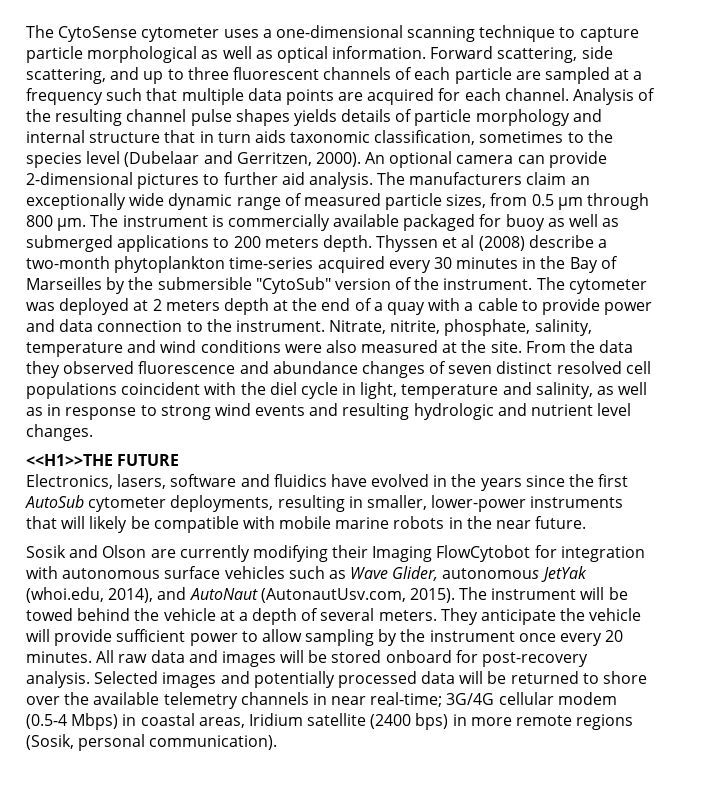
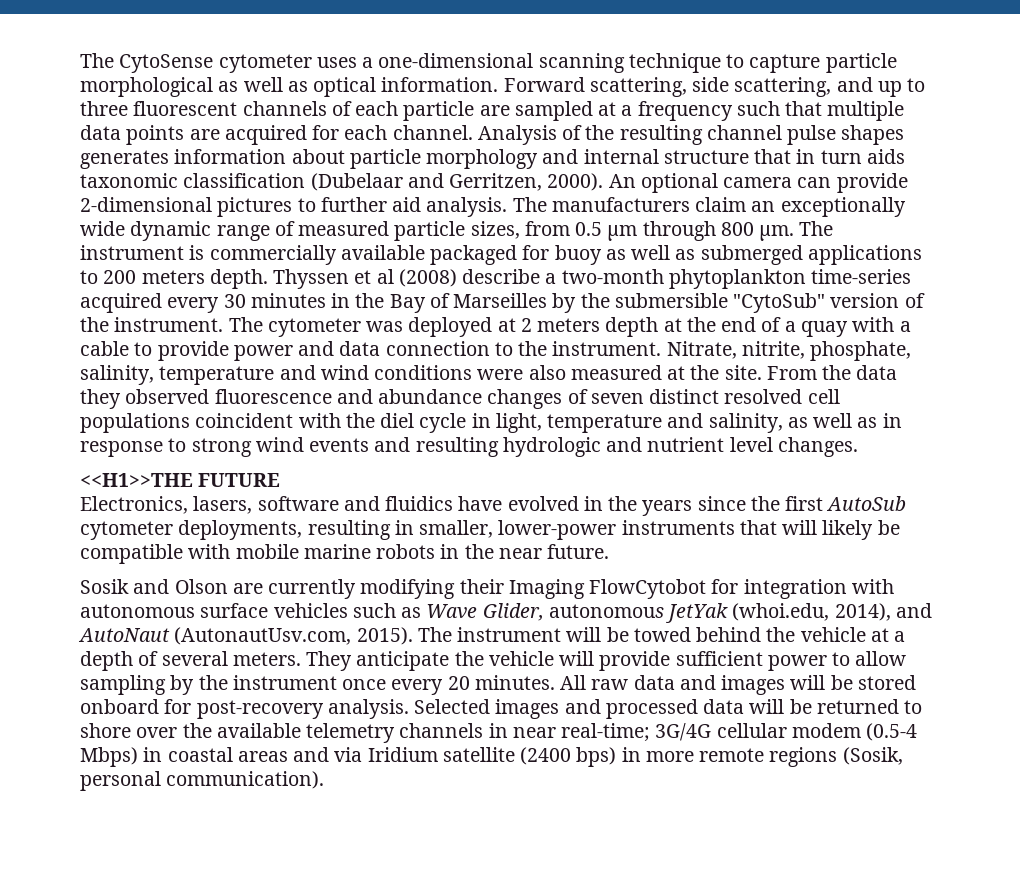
- Analysis of the resulting channel pulse shapes yields details of particle morphology and internal structure that in turn aids taxonomic classification, sometimes to the species level (Dubelaar and Gerritzen, 2000).
+ Analysis of the resulting channel pulse shapes generates information about particle morphology and internal structure that in turn aids taxonomic classification (Dubelaar and Gerritzen, 2000).
- Selected images and potentially processed data will be returned to shore over the available telemetry channels in near real-time; 3G/4G cellular modem (0.5-4 Mbps) in coastal areas, Iridium satellite (2400 bps) in more remote regions (Sosik, personal communication).
+ Selected images and processed data will be returned to shore over the available telemetry channels in near real-time; 3G/4G cellular modem (0.5-4 Mbps) in coastal areas and via Iridium satellite (2400 bps) in more remote regions (Sosik, personal communication).

